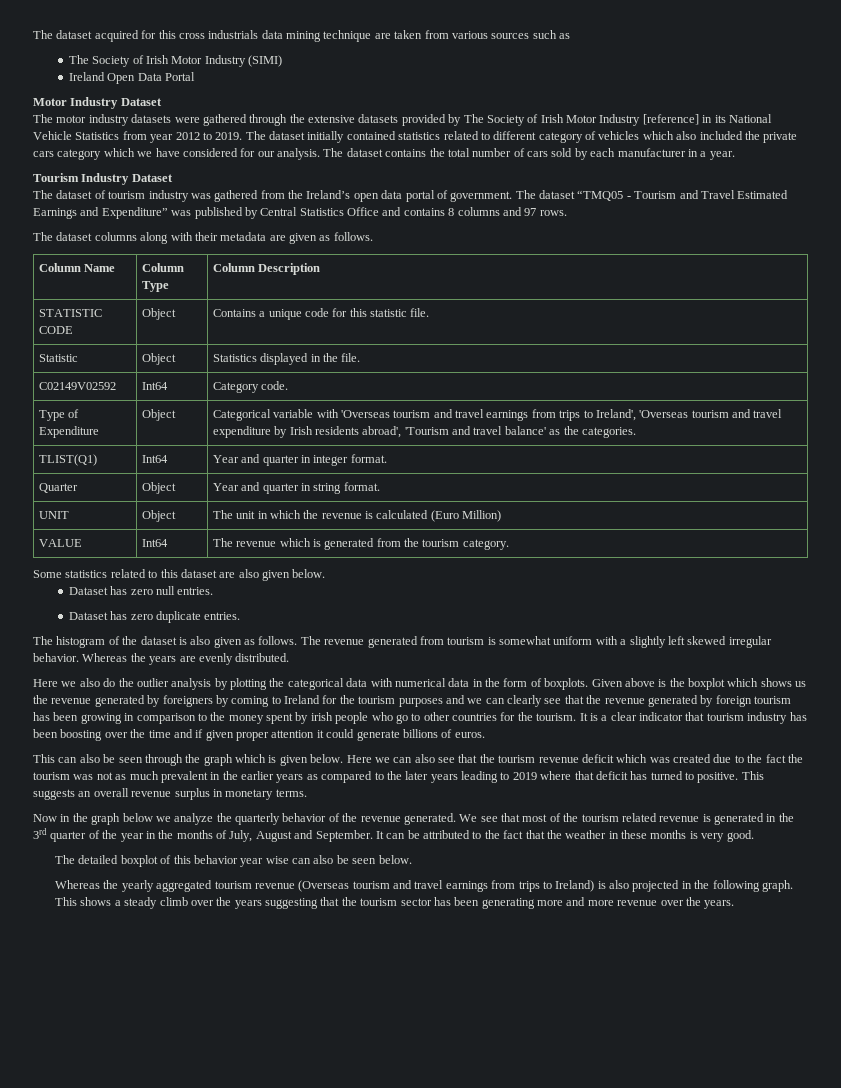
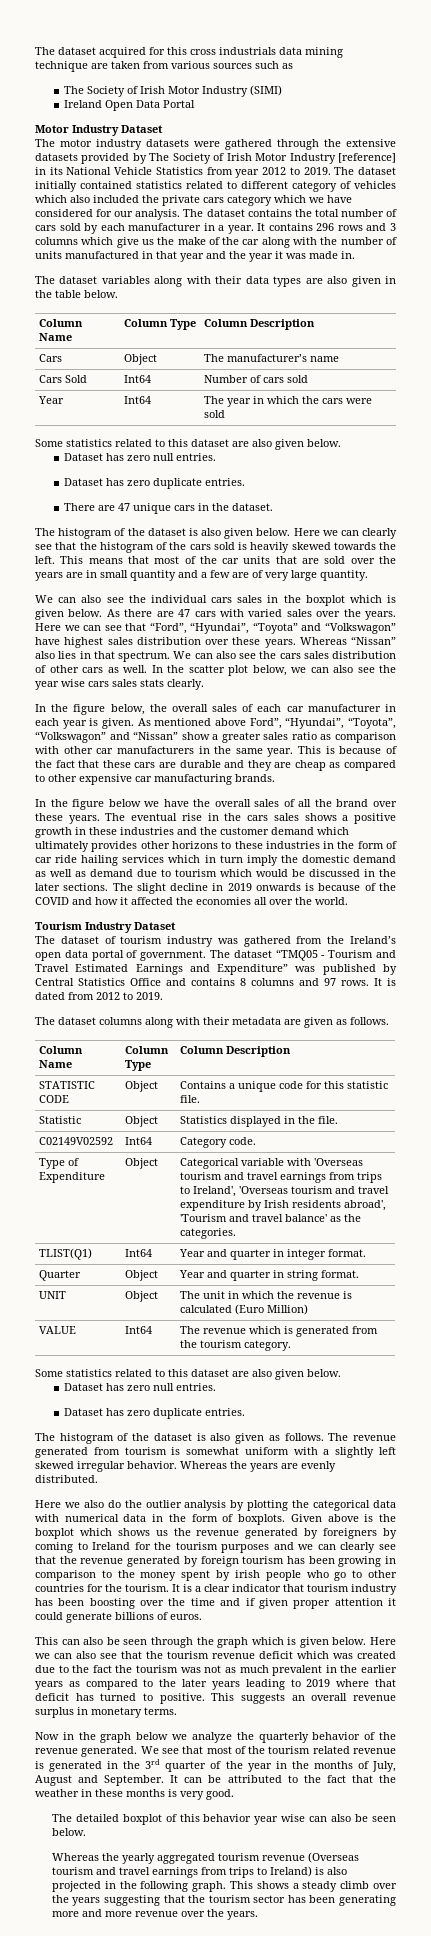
+ It contains 296 rows and 3 columns which give us the make of the car along with the number of units manufactured in that year and the year it was made in.
+ The dataset variables along with their data types are also given in the table below.
+ Column Name | Column Type | Column Description
+ Cars | Object | The manufacturer’s name
+ Cars Sold | Int64 | Number of cars sold
+ Year | Int64 | The year in which the cars were sold
+ Some statistics related to this dataset are also given below.
+ Dataset has zero null entries.
+ Dataset has zero duplicate entries.
+ There are 47 unique cars in the dataset.
+ The histogram of the dataset is also given below. Here we can clearly see that the histogram of the cars sold is heavily skewed towards the left. This means that most of the car units that are sold over the years are in small quantity and a few are of very large quantity.
+ We can also see the individual cars sales in the boxplot which is given below. As there are 47 cars with varied sales over the years. Here we can see that “Ford”, “Hyundai”, “Toyota” and “Volkswagon” have highest sales distribution over these years. Whereas “Nissan” also lies in that spectrum. We can also see the cars sales distribution of other cars as well. In the scatter plot below, we can also see the year wise cars sales stats clearly.
+ In the figure below, the overall sales of each car manufacturer in each year is given. As mentioned above Ford”, “Hyundai”, “Toyota”, “Volkswagon” and “Nissan” show a greater sales ratio as comparison with other car manufacturers in the same year. This is because of the fact that these cars are durable and they are cheap as compared to other expensive car manufacturing brands.
+ In the figure below we have the overall sales of all the brand over these years. The eventual rise in the cars sales shows a positive growth in these industries and the customer demand which ultimately provides other horizons to these industries in the form of car ride hailing services which in turn imply the domestic demand as well as demand due to tourism which would be discussed in the later sections. The slight decline in 2019 onwards is because of the COVID and how it affected the economies all over the world.
+ It is dated from 2012 to 2019.

